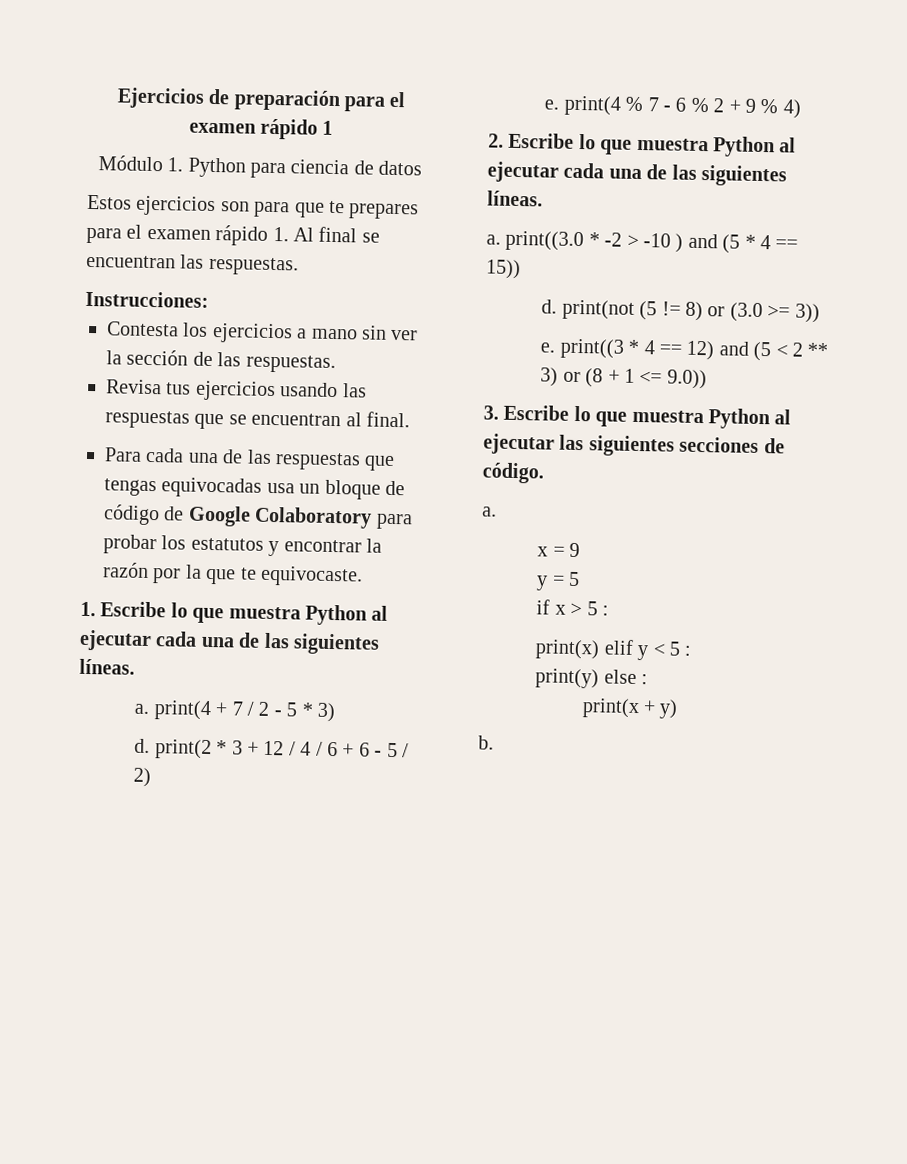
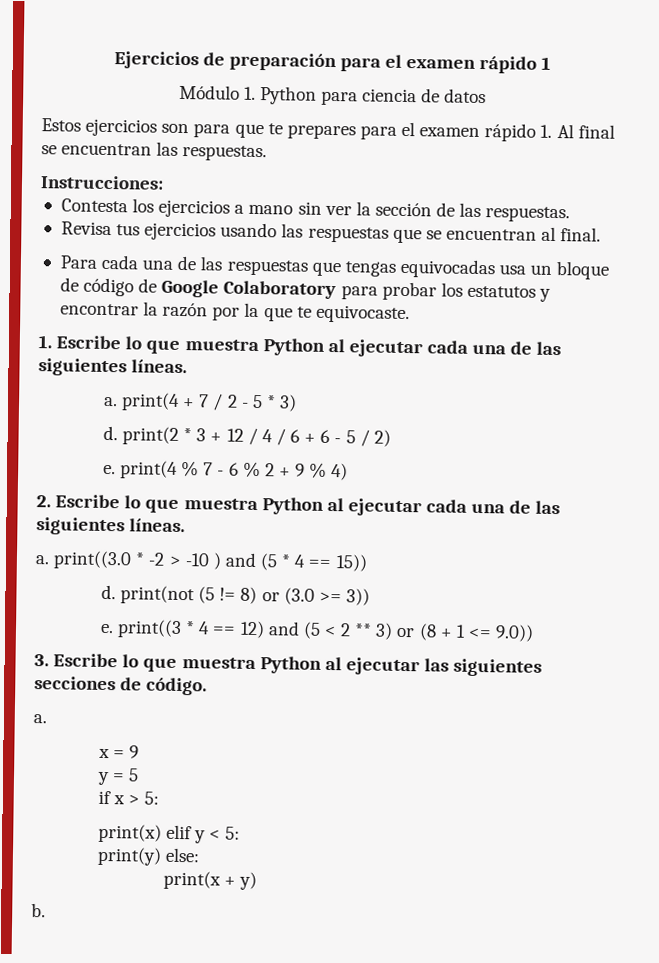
- if x > 5 :
+ if x > 5:
- print(x) elif y < 5 :
+ print(x) elif y < 5:
- print(y) else :
+ print(y) else:

